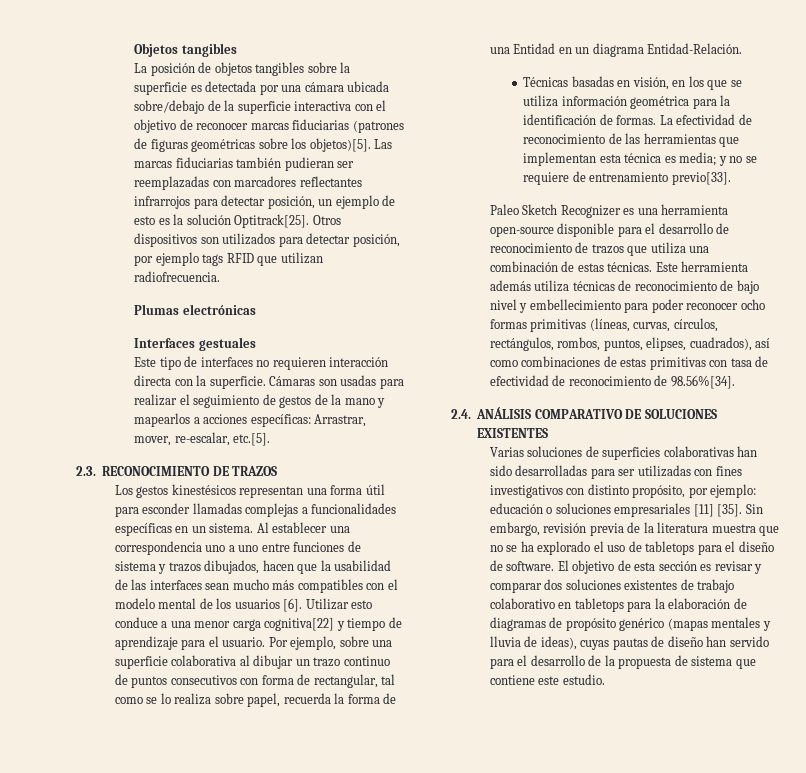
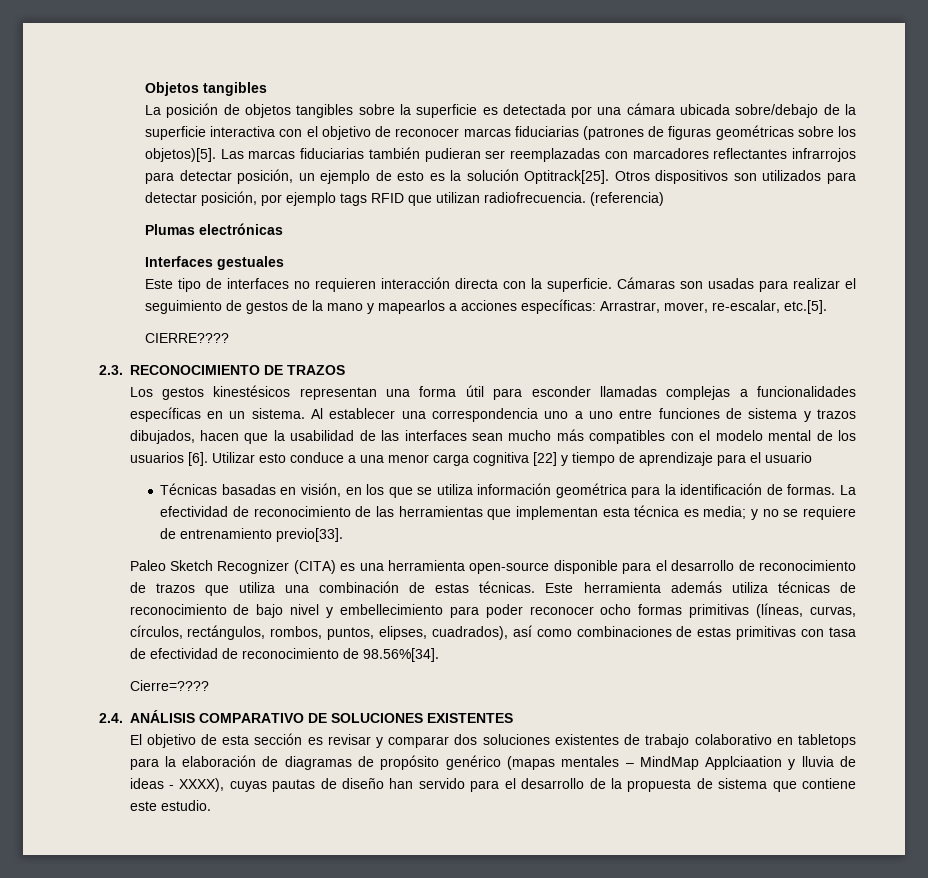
+ (referencia)
+ CIERRE????
- Utilizar esto conduce a una menor carga cognitiva[22] y tiempo de aprendizaje para el usuario. Por ejemplo, sobre una superficie colaborativa al dibujar un trazo continuo de puntos consecutivos con forma de rectangular, tal como se lo realiza sobre papel, recuerda la forma de una Entidad en un diagrama Entidad-Relación.
+ Utilizar esto conduce a una menor carga cognitiva [22] y tiempo de aprendizaje para el usuario
- Paleo Sketch Recognizer es una herramienta open-source disponible para el desarrollo de reconocimiento de trazos que utiliza una combinación de estas técnicas.
+ Paleo Sketch Recognizer (CITA) es una herramienta open-source disponible para el desarrollo de reconocimiento de trazos que utiliza una combinación de estas técnicas.
+ Cierre=????
- Varias soluciones de superficies colaborativas han sido desarrolladas para ser utilizadas con fines investigativos con distinto propósito, por ejemplo: educación o soluciones empresariales [11] [35]. Sin embargo, revisión previa de la literatura muestra que no se ha explorado el uso de tabletops para el diseño de software. El objetivo de esta sección es revisar y comparar dos soluciones existentes de trabajo colaborativo en tabletops para la elaboración de diagramas de propósito genérico (mapas mentales y lluvia de ideas), cuyas pautas de diseño han servido para el desarrollo de la propuesta de sistema que contiene este estudio.
+ El objetivo de esta sección es revisar y comparar dos soluciones existentes de trabajo colaborativo en tabletops para la elaboración de diagramas de propósito genérico (mapas mentales – MindMap Applciaation y lluvia de ideas - XXXX), cuyas pautas de diseño han servido para el desarrollo de la propuesta de sistema que contiene este estudio.

